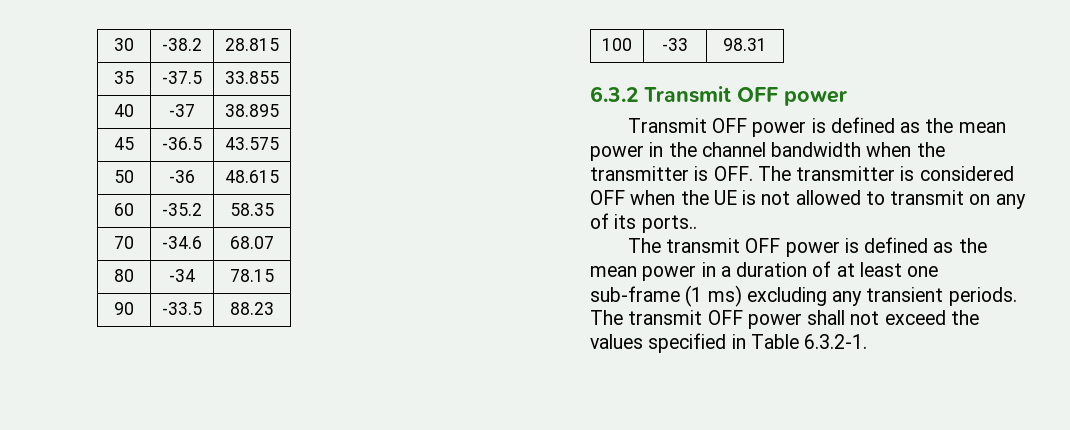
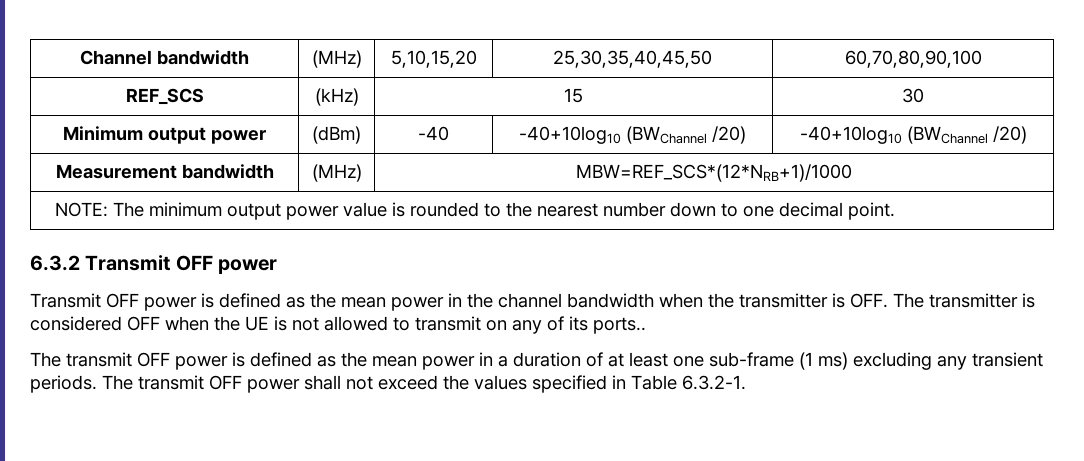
- 30 | -38.2 | 28.815
- 35 | -37.5 | 33.855
- 40 | -37 | 38.895
- 45 | -36.5 | 43.575
- 50 | -36 | 48.615
- 60 | -35.2 | 58.35
- 70 | -34.6 | 68.07
- 80 | -34 | 78.15
- 90 | -33.5 | 88.23
- 100 | -33 | 98.31
+ Channel bandwidth | (MHz) | 5,10,15,20 | 25,30,35,40,45,50 | 60,70,80,90,100
+ REF_SCS | (kHz) | 15 | 30
+ Minimum output power | (dBm) | -40 | -40+10log10 (BWChannel /20) | -40+10log10 (BWChannel /20)
+ Measurement bandwidth | (MHz) | MBW=REF_SCS*(12*NRB+1)/1000
+ NOTE: The minimum output power value is rounded to the nearest number down to one decimal point.

